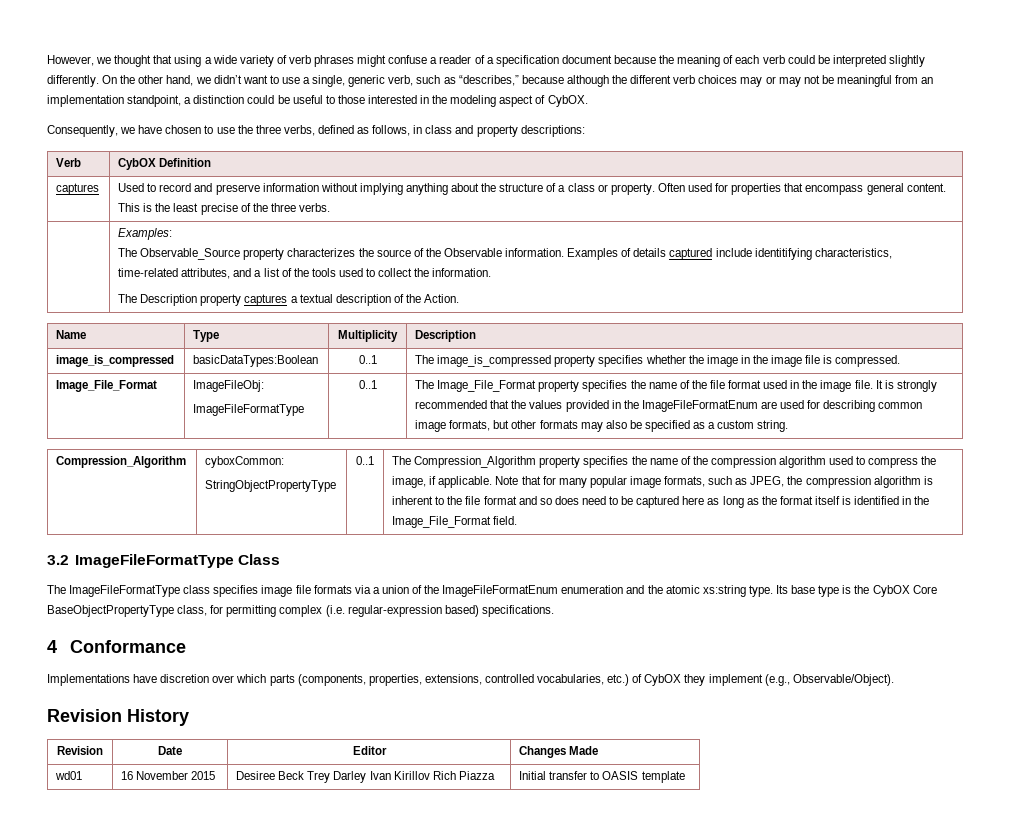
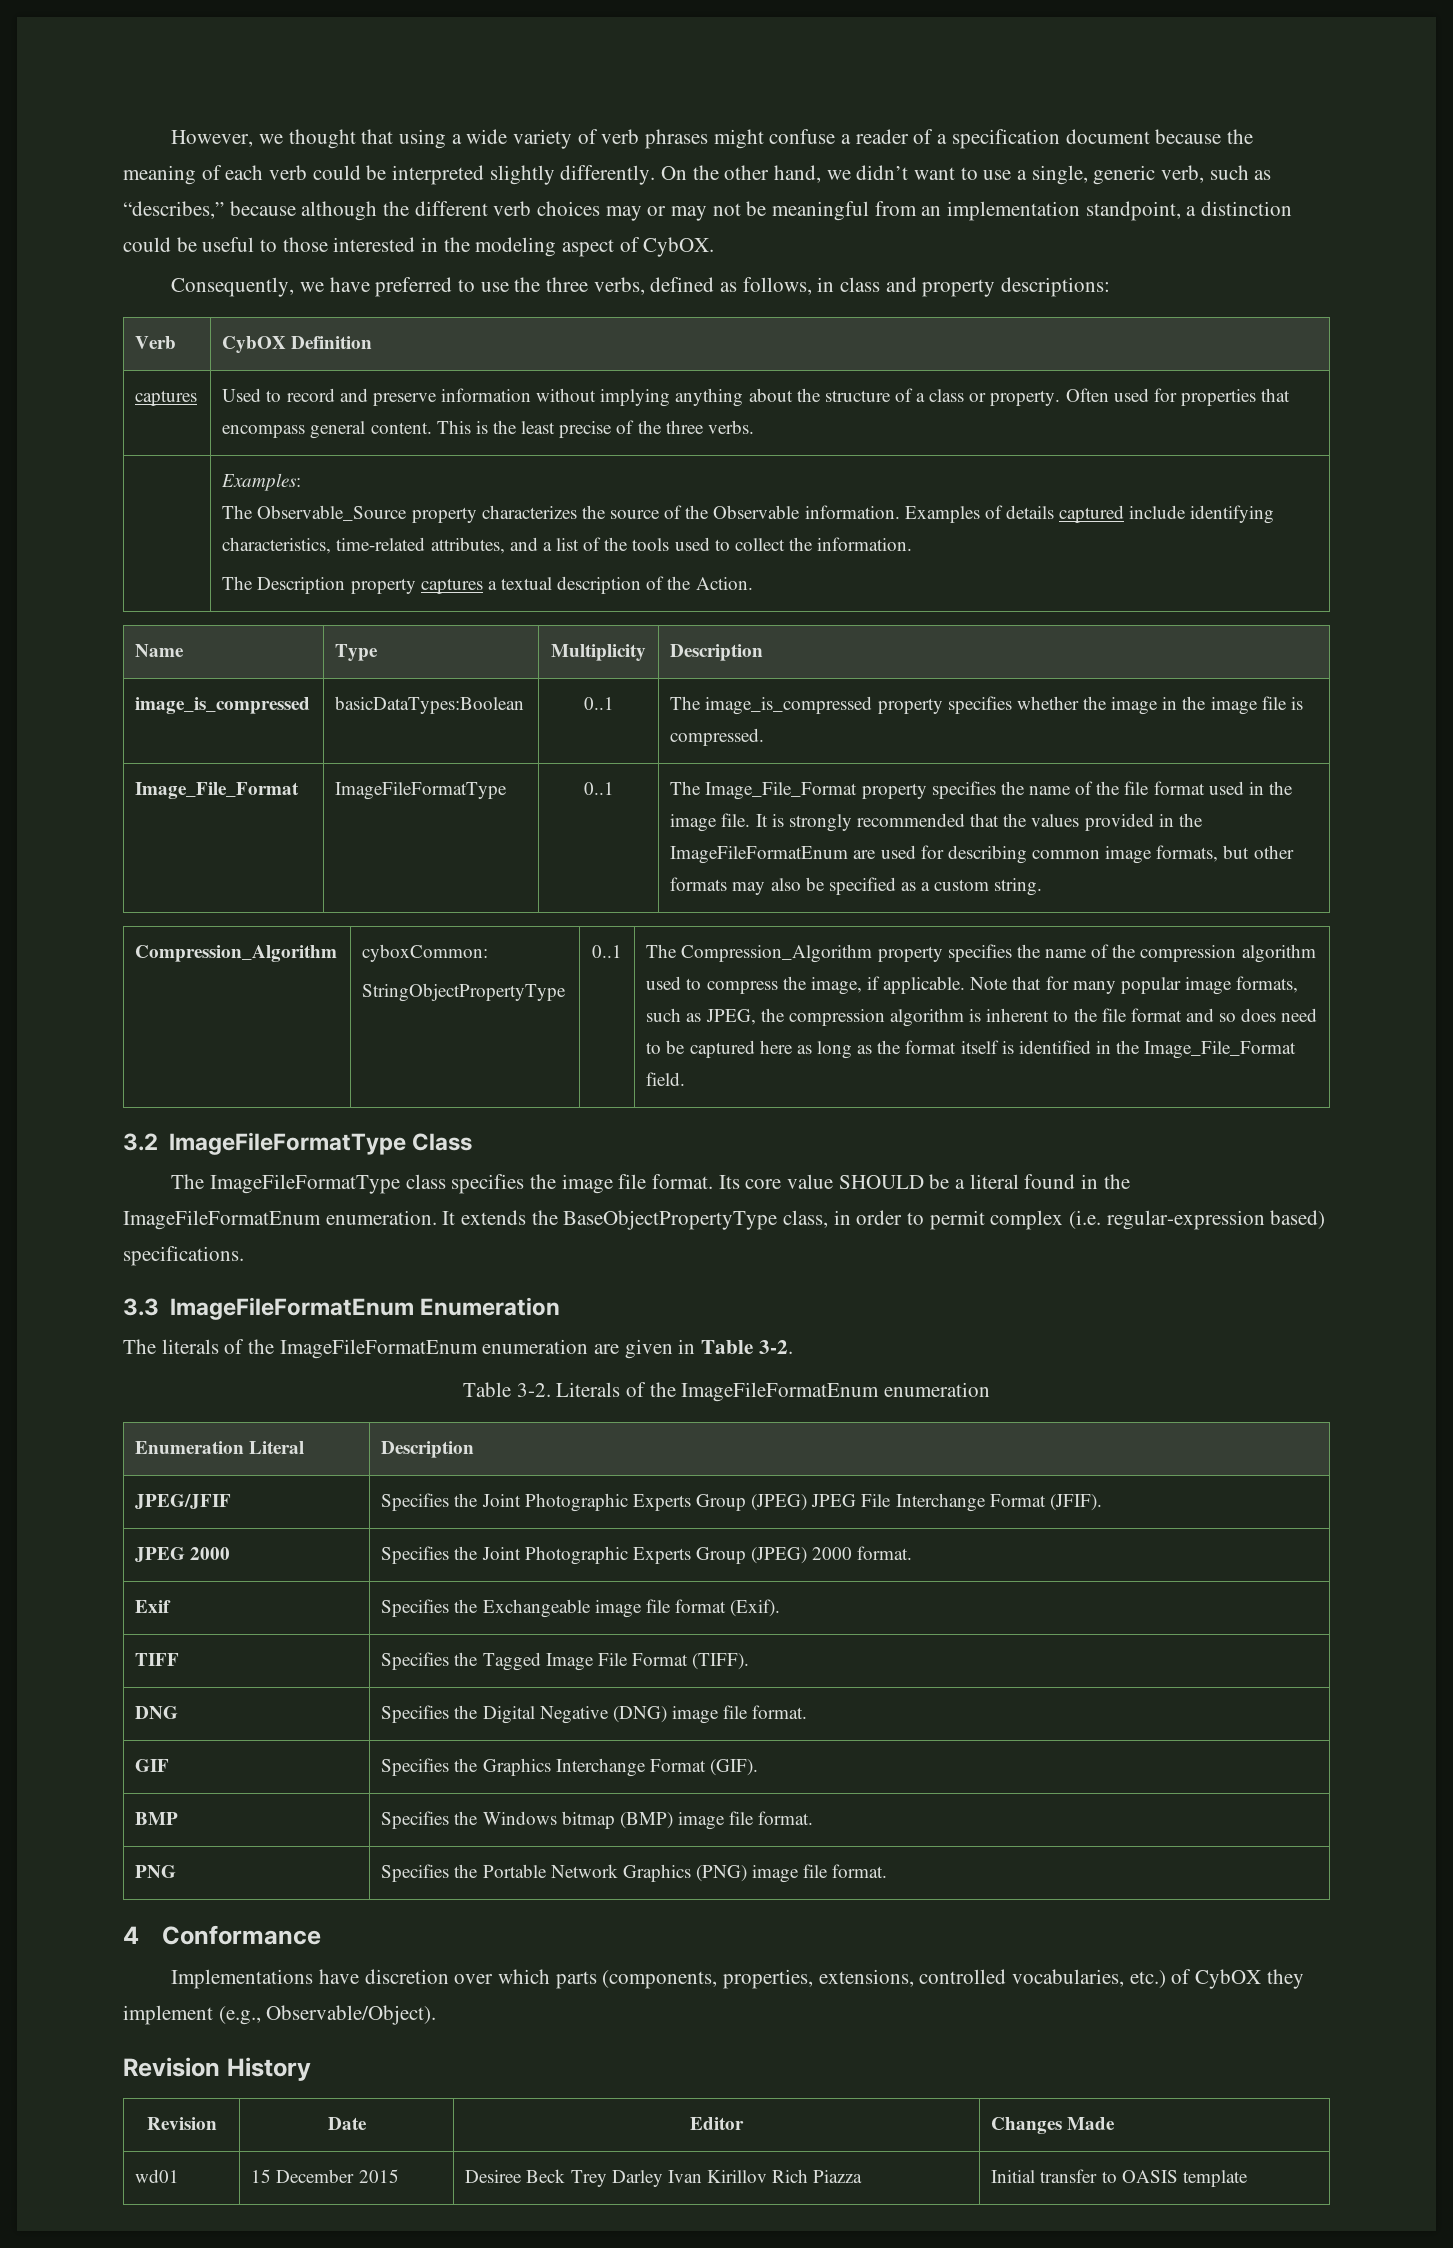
- Consequently, we have chosen to use the three verbs, defined as follows, in class and property descriptions:
+ Consequently, we have preferred to use the three verbs, defined as follows, in class and property descriptions:
- Examples of details captured include identitifying characteristics, time-related attributes, and a list of the tools used to collect the information.
+ Examples of details captured include identifying characteristics, time-related attributes, and a list of the tools used to collect the information.
- ImageFileObj:
- The ImageFileFormatType class specifies image file formats via a union of the ImageFileFormatEnum enumeration and the atomic xs:string type. Its base type is the CybOX Core BaseObjectPropertyType class, for permitting complex (i.e. regular-expression based) specifications.
+ The ImageFileFormatType class specifies the image file format. Its core value SHOULD be a literal found in the ImageFileFormatEnum enumeration. It extends the BaseObjectPropertyType class, in order to permit complex (i.e. regular-expression based) specifications.
+ 3.3 ImageFileFormatEnum Enumeration
+ The literals of the ImageFileFormatEnum enumeration are given in Table 3-2.
+ Table 3-2. Literals of the ImageFileFormatEnum enumeration
+ Enumeration Literal | Description
+ JPEG/JFIF | Specifies the Joint Photographic Experts Group (JPEG) JPEG File Interchange Format (JFIF).
+ JPEG 2000 | Specifies the Joint Photographic Experts Group (JPEG) 2000 format.
+ Exif | Specifies the Exchangeable image file format (Exif).
+ TIFF | Specifies the Tagged Image File Format (TIFF).
+ DNG | Specifies the Digital Negative (DNG) image file format.
+ GIF | Specifies the Graphics Interchange Format (GIF).
+ BMP | Specifies the Windows bitmap (BMP) image file format.
+ PNG | Specifies the Portable Network Graphics (PNG) image file format.
- wd01 | 16 November 2015 | Desiree Beck Trey Darley Ivan Kirillov Rich Piazza | Initial transfer to OASIS template
+ wd01 | 15 December 2015 | Desiree Beck Trey Darley Ivan Kirillov Rich Piazza | Initial transfer to OASIS template

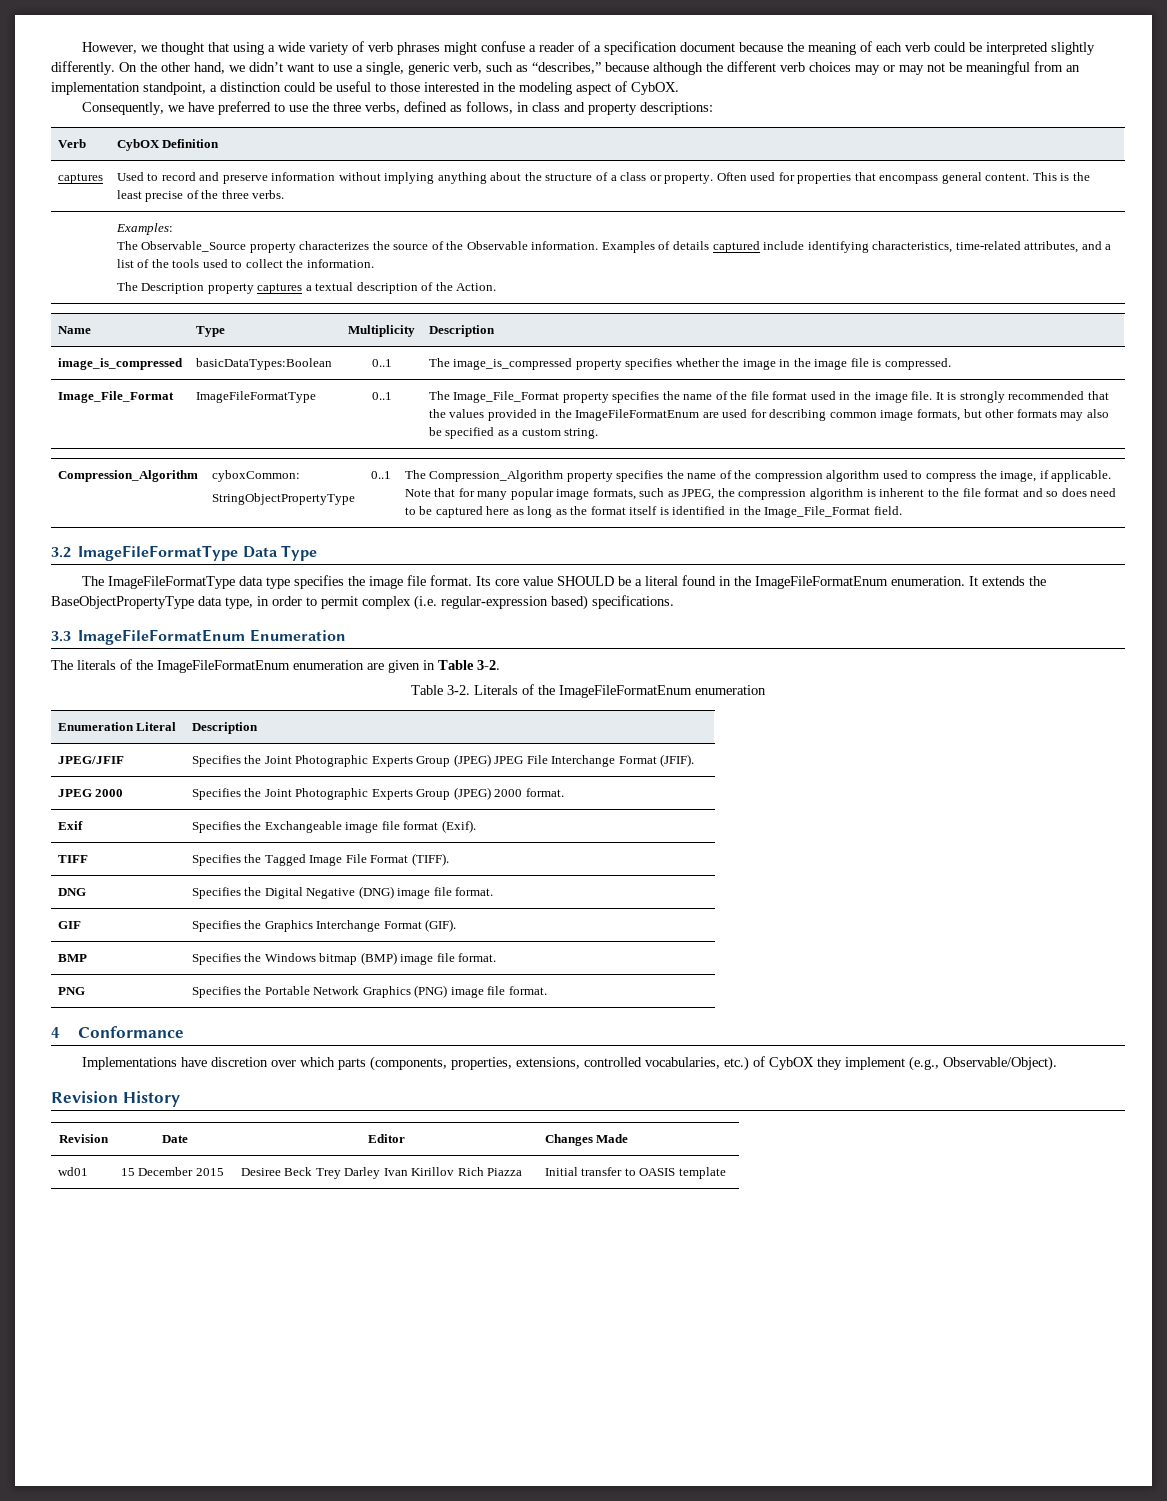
- 3.2 ImageFileFormatType Class
+ 3.2 ImageFileFormatType Data Type
- The ImageFileFormatType class specifies the image file format.
+ The ImageFileFormatType data type specifies the image file format.
- It extends the BaseObjectPropertyType class, in order to permit complex (i.e. regular-expression based) specifications.
+ It extends the BaseObjectPropertyType data type, in order to permit complex (i.e. regular-expression based) specifications.

